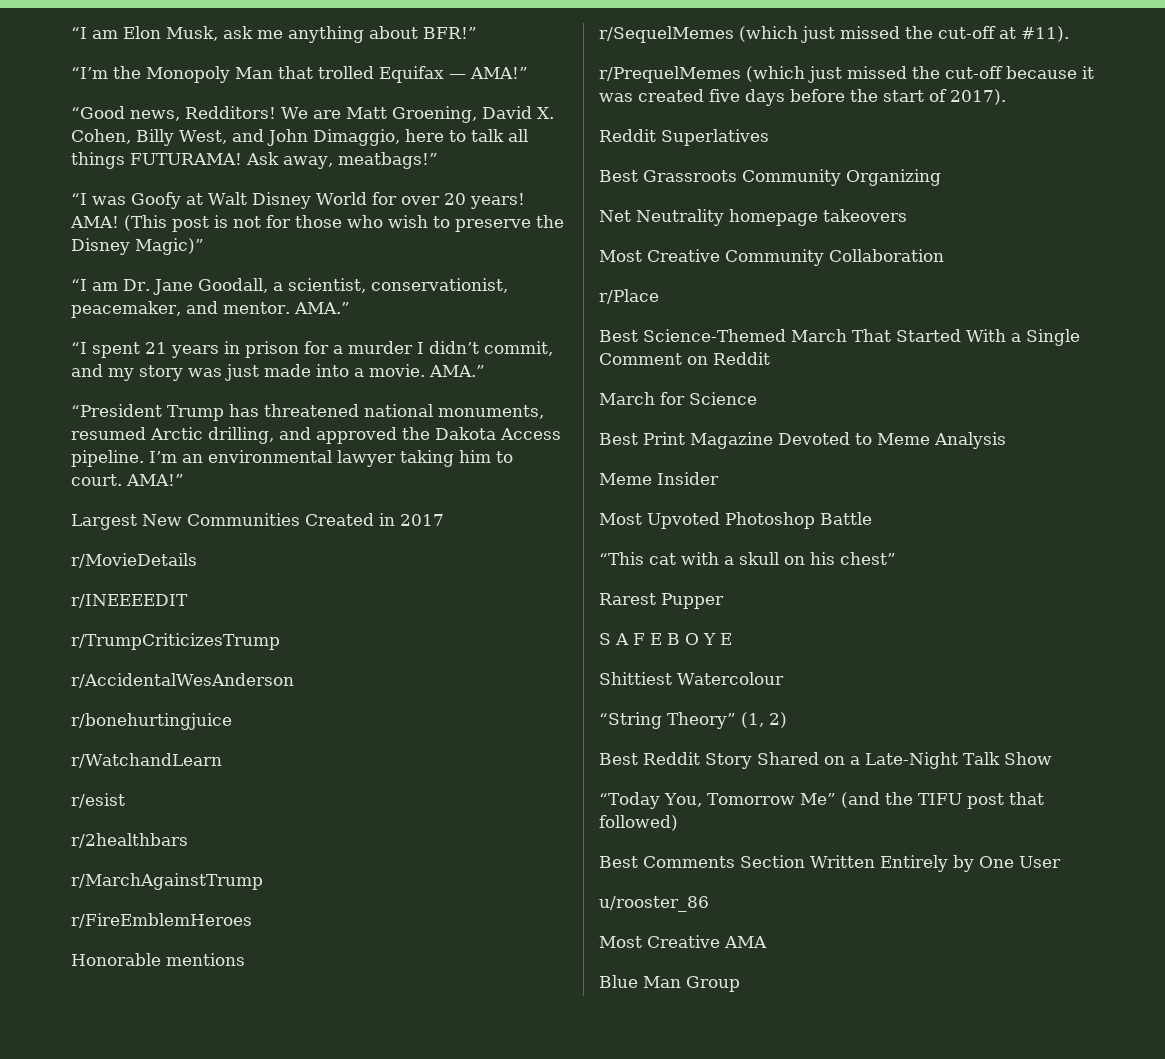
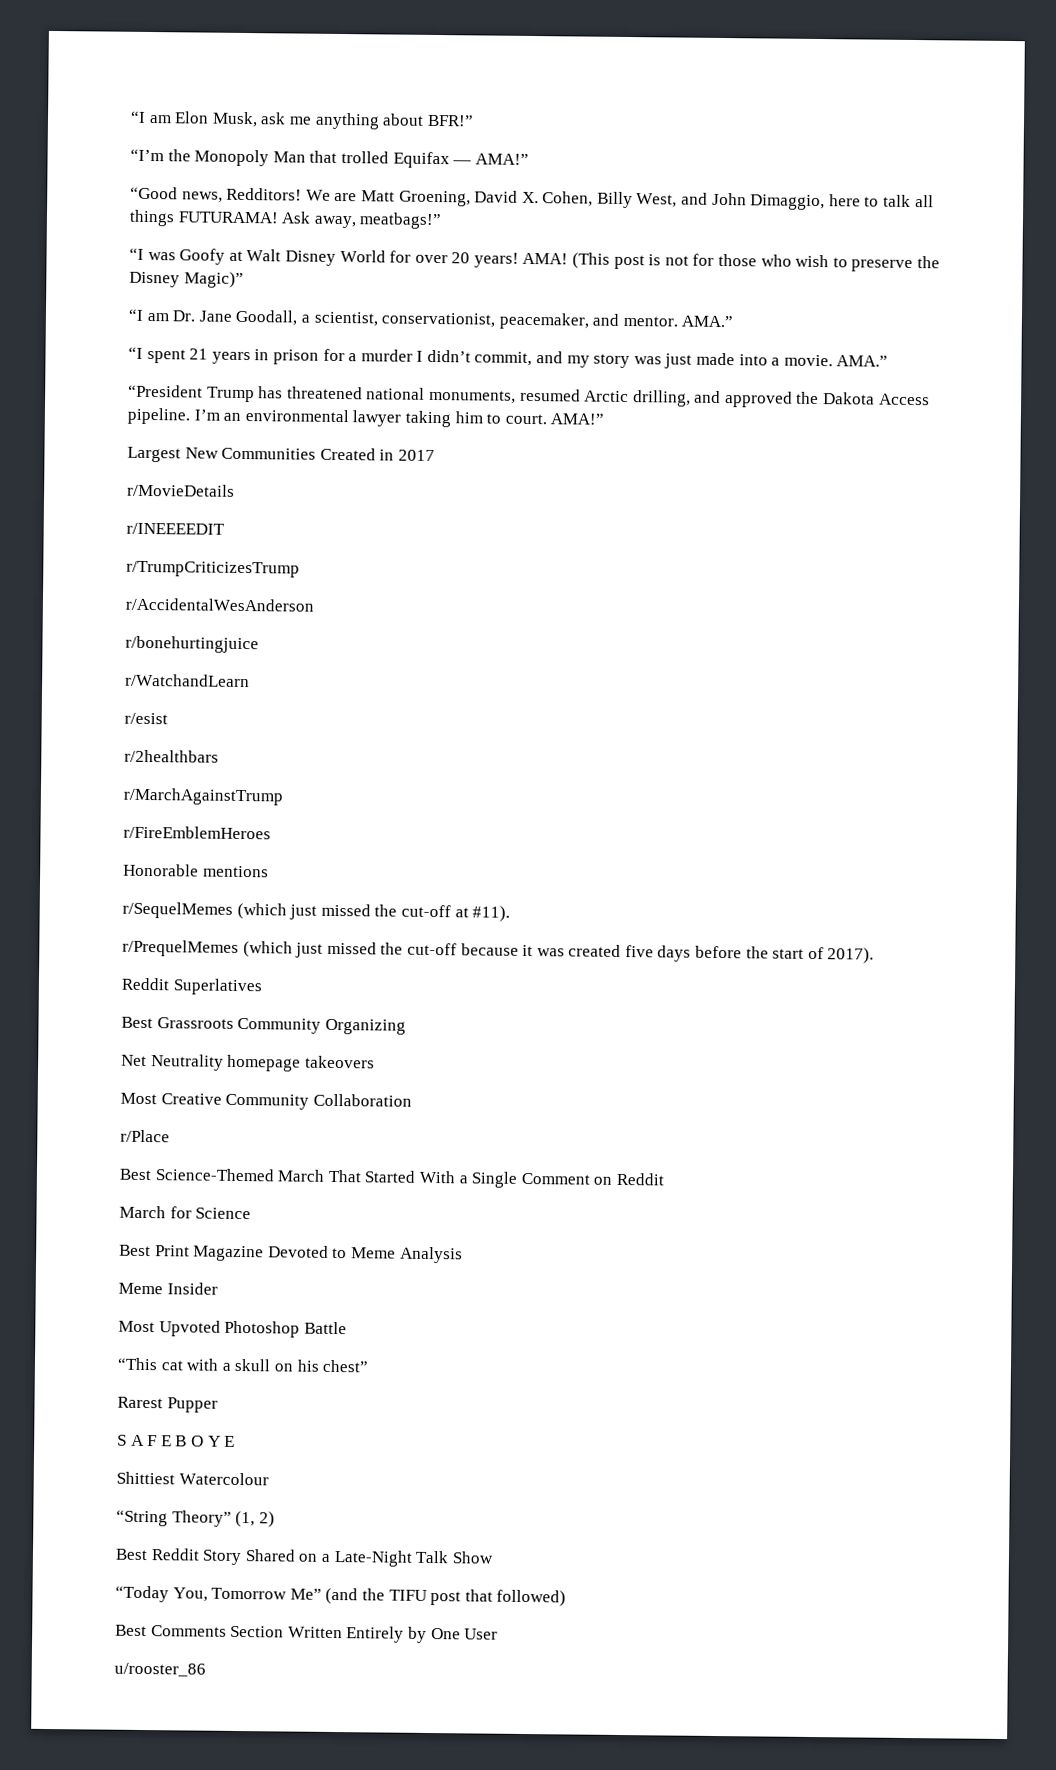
- Most Creative AMA
- Blue Man Group

